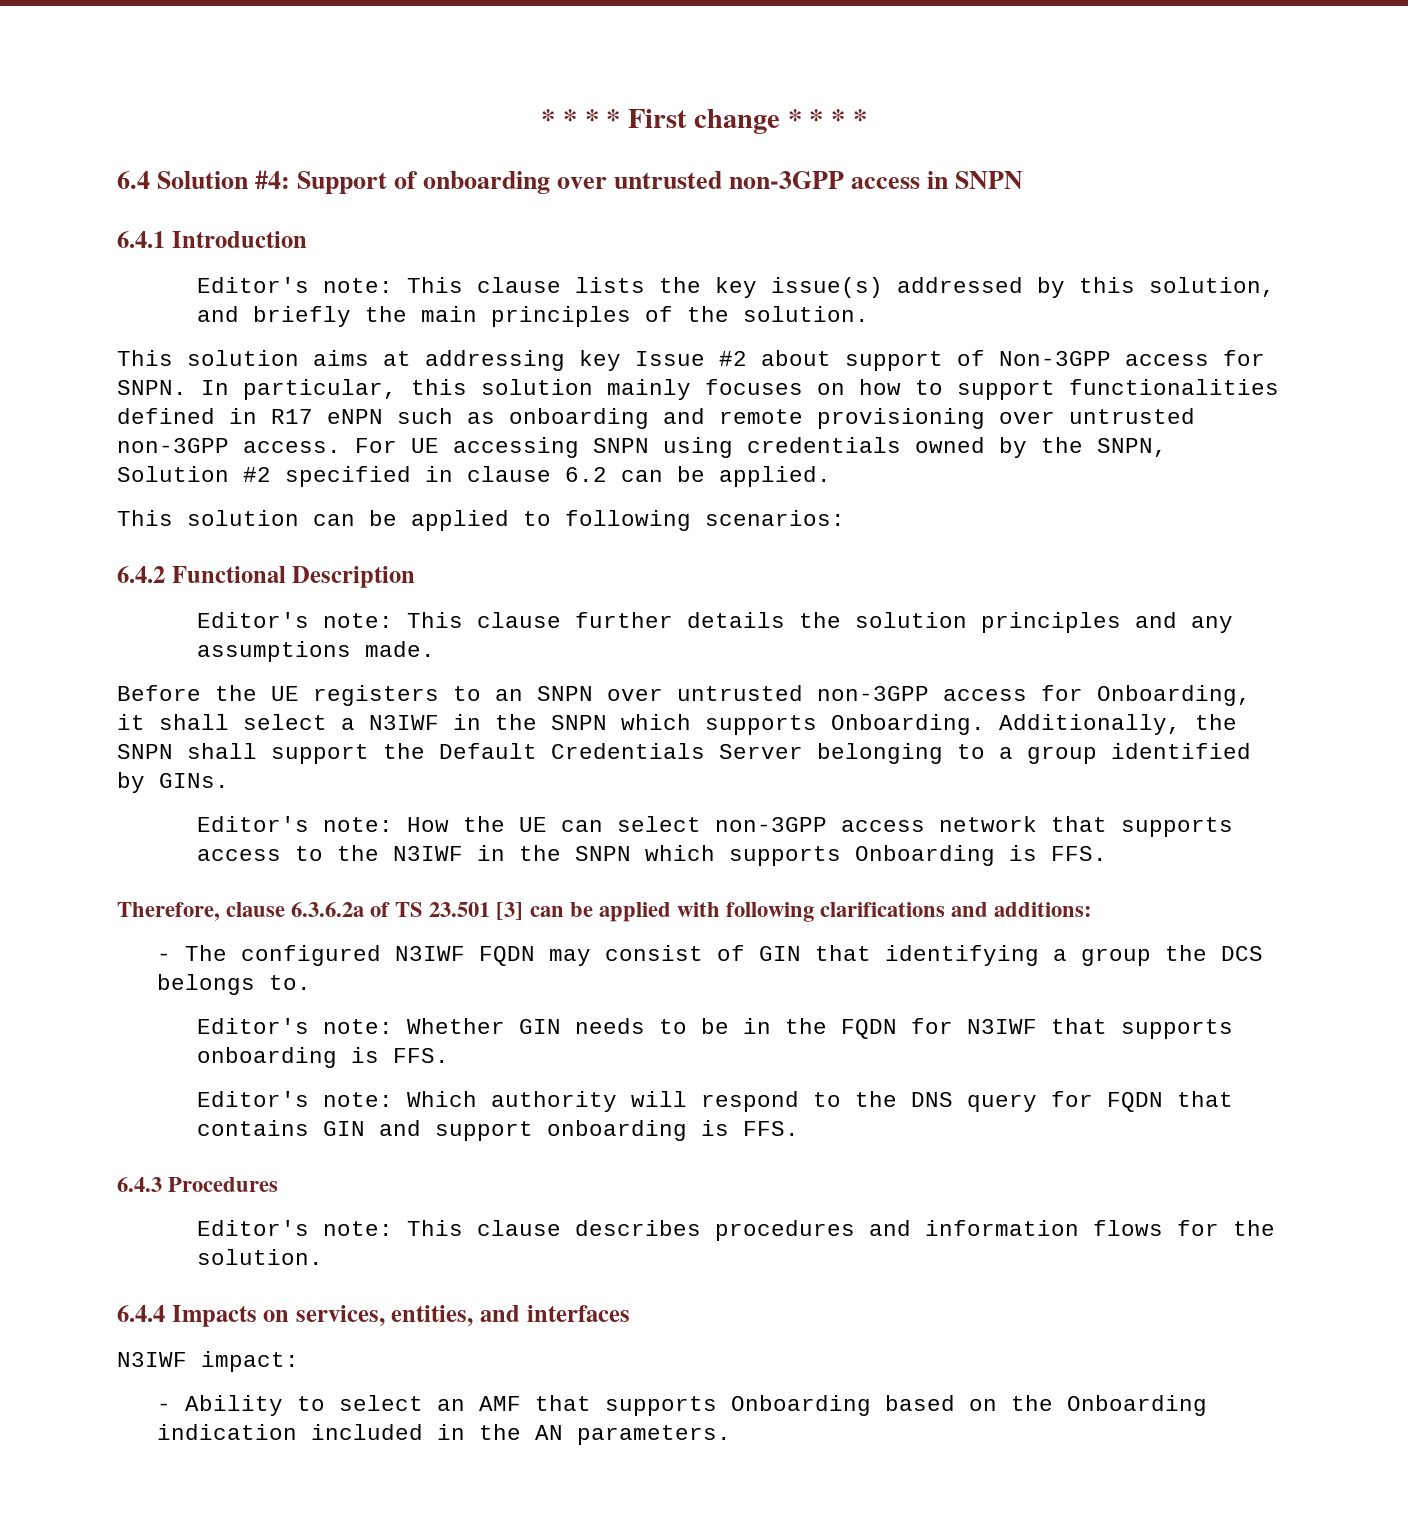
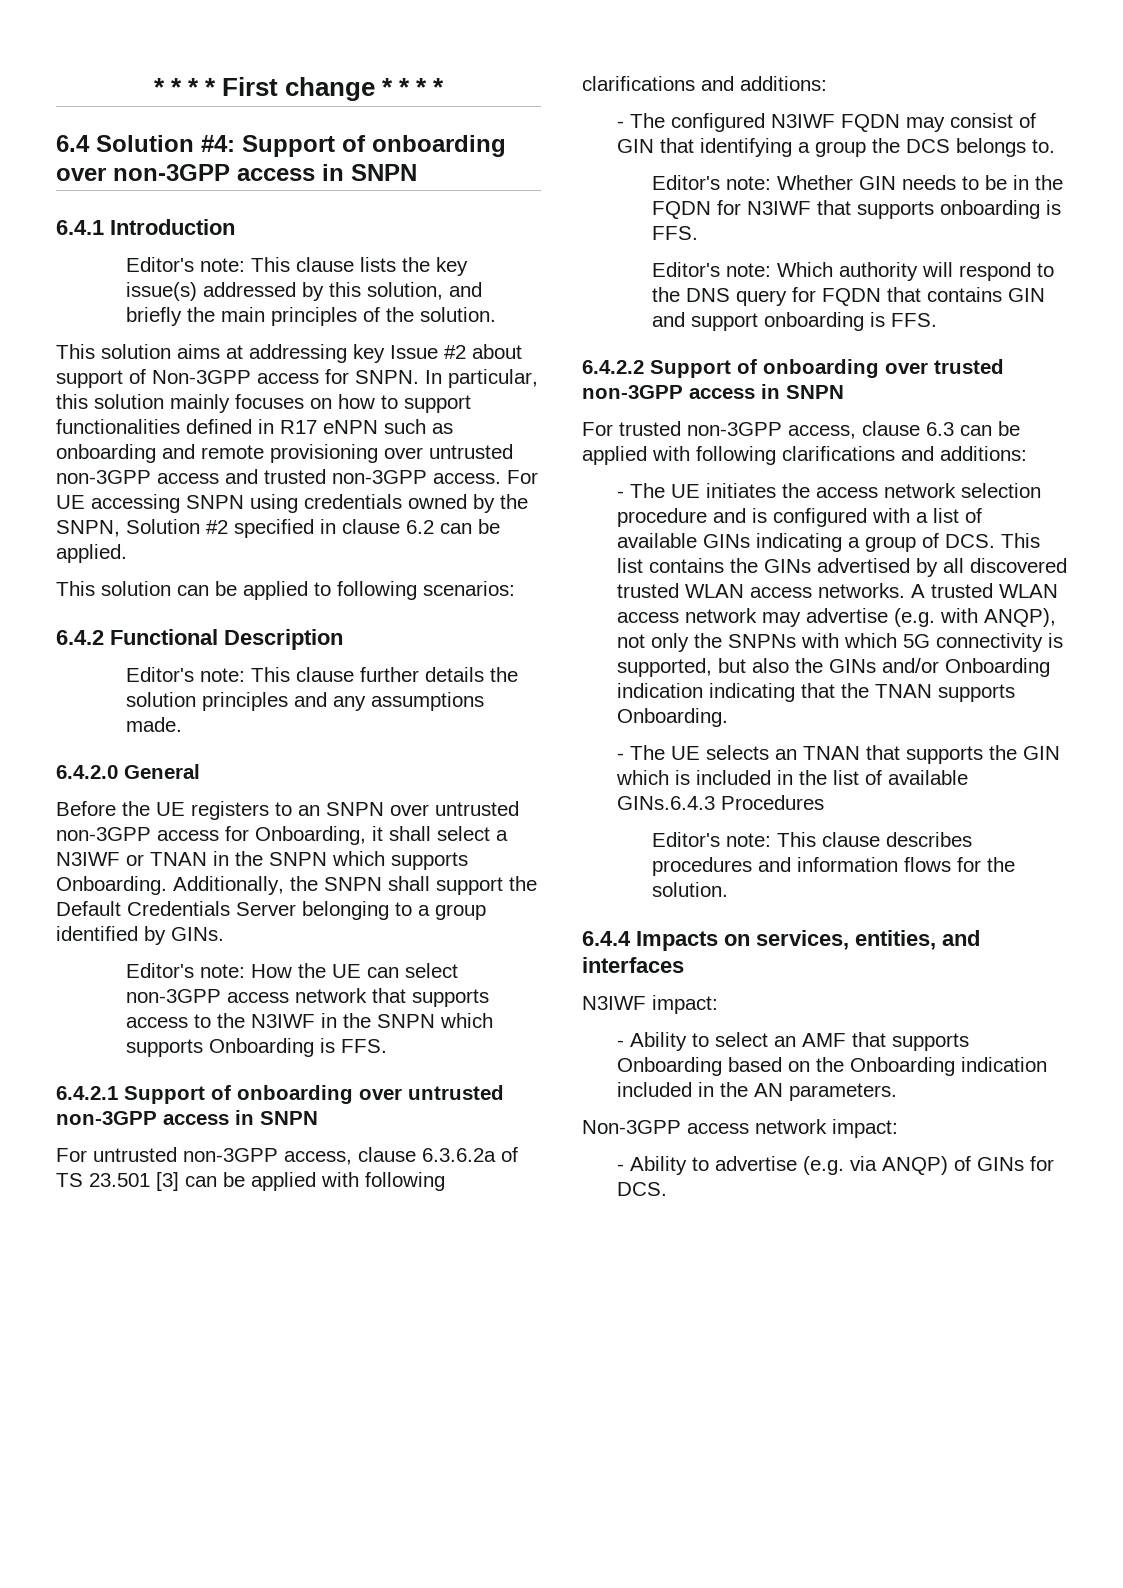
- 6.4 Solution #4: Support of onboarding over untrusted non-3GPP access in SNPN
+ 6.4 Solution #4: Support of onboarding over non-3GPP access in SNPN
- In particular, this solution mainly focuses on how to support functionalities defined in R17 eNPN such as onboarding and remote provisioning over untrusted non-3GPP access.
+ In particular, this solution mainly focuses on how to support functionalities defined in R17 eNPN such as onboarding and remote provisioning over untrusted non-3GPP access and trusted non-3GPP access.
+ 6.4.2.0 General
- Before the UE registers to an SNPN over untrusted non-3GPP access for Onboarding, it shall select a N3IWF in the SNPN which supports Onboarding.
+ Before the UE registers to an SNPN over untrusted non-3GPP access for Onboarding, it shall select a N3IWF or TNAN in the SNPN which supports Onboarding.
- Therefore, clause 6.3.6.2a of TS 23.501 [3] can be applied with following clarifications and additions:
+ 6.4.2.1 Support of onboarding over untrusted non-3GPP access in SNPN
+ For untrusted non-3GPP access, clause 6.3.6.2a of TS 23.501 [3] can be applied with following clarifications and additions:
- 6.4.3 Procedures
+ 6.4.2.2 Support of onboarding over trusted non-3GPP access in SNPN
+ For trusted non-3GPP access, clause 6.3 can be applied with following clarifications and additions:
+ - The UE initiates the access network selection procedure and is configured with a list of available GINs indicating a group of DCS. This list contains the GINs advertised by all discovered trusted WLAN access networks. A trusted WLAN access network may advertise (e.g. with ANQP), not only the SNPNs with which 5G connectivity is supported, but also the GINs and/or Onboarding indication indicating that the TNAN supports Onboarding.
+ - The UE selects an TNAN that supports the GIN which is included in the list of available GINs.6.4.3 Procedures
+ Non-3GPP access network impact:
+ - Ability to advertise (e.g. via ANQP) of GINs for DCS.

